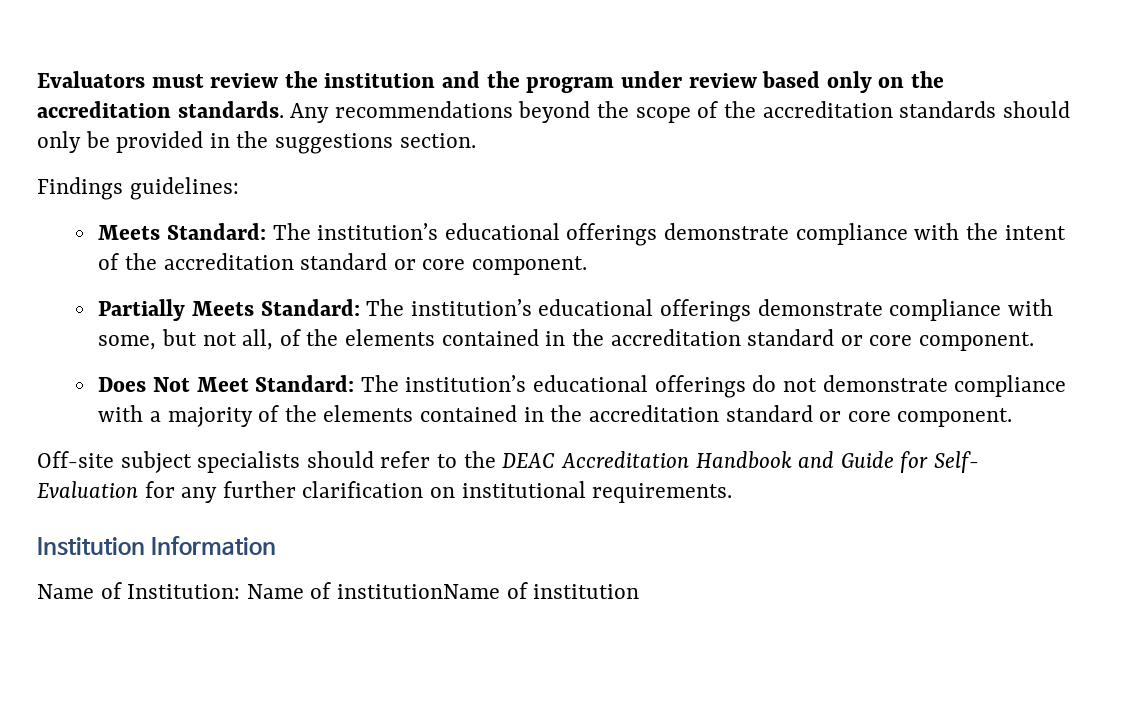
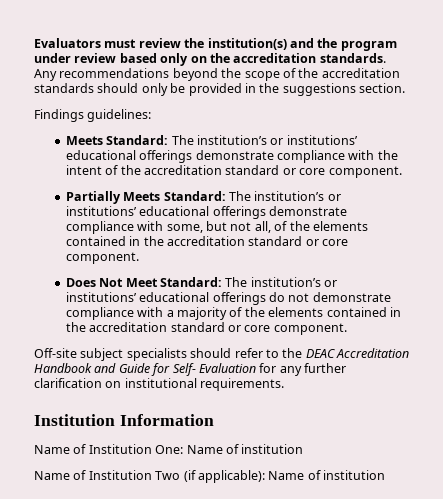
- Evaluators must review the institution and the program under review based only on the accreditation standards.
+ Evaluators must review the institution(s) and the program under review based only on the accreditation standards.
- Meets Standard: The institution’s educational offerings demonstrate compliance with the intent of the accreditation standard or core component.
+ Meets Standard: The institution’s or institutions’ educational offerings demonstrate compliance with the intent of the accreditation standard or core component.
- Partially Meets Standard: The institution’s educational offerings demonstrate compliance with some, but not all, of the elements contained in the accreditation standard or core component.
+ Partially Meets Standard: The institution’s or institutions’ educational offerings demonstrate compliance with some, but not all, of the elements contained in the accreditation standard or core component.
- Does Not Meet Standard: The institution’s educational offerings do not demonstrate compliance with a majority of the elements contained in the accreditation standard or core component.
+ Does Not Meet Standard: The institution’s or institutions’ educational offerings do not demonstrate compliance with a majority of the elements contained in the accreditation standard or core component.
- Name of Institution: Name of institutionName of institution
+ Name of Institution One: Name of institution
+ Name of Institution Two (if applicable): Name of institution

